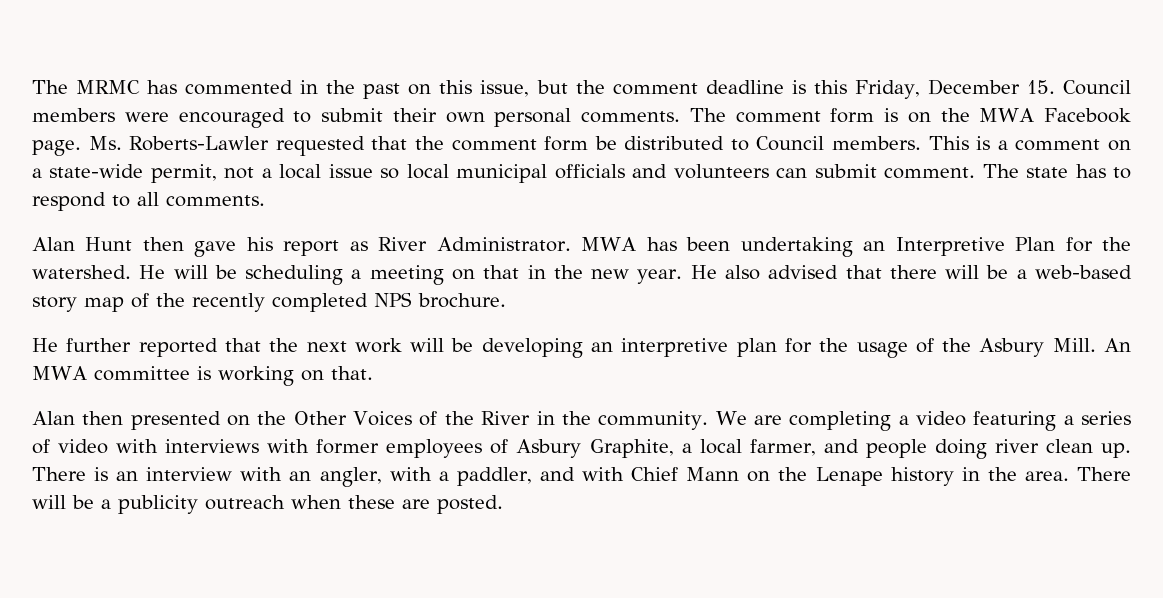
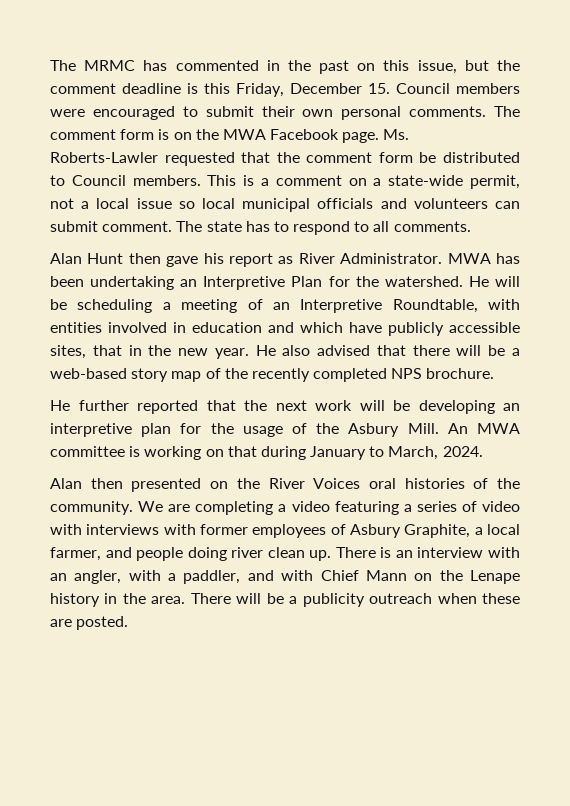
- He will be scheduling a meeting on that in the new year.
+ He will be scheduling a meeting of an Interpretive Roundtable, with entities involved in education and which have publicly accessible sites, that in the new year.
- An MWA committee is working on that.
+ An MWA committee is working on that during January to March, 2024.
- Alan then presented on the Other Voices of the River in the community.
+ Alan then presented on the River Voices oral histories of the community.

